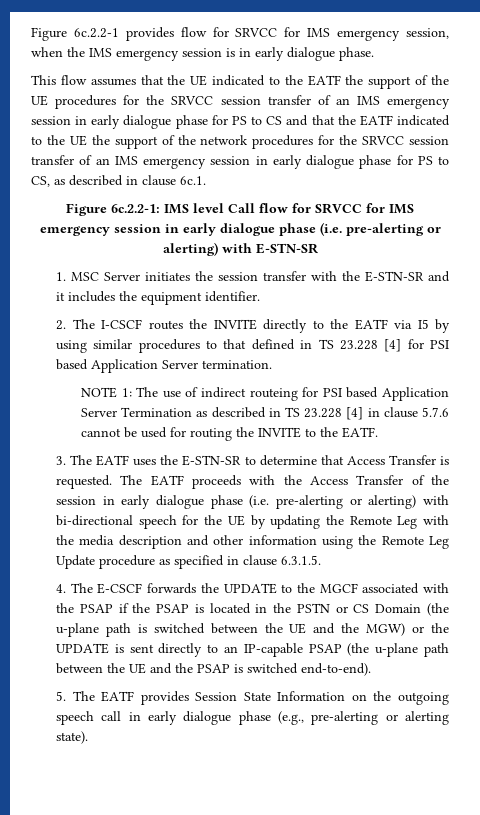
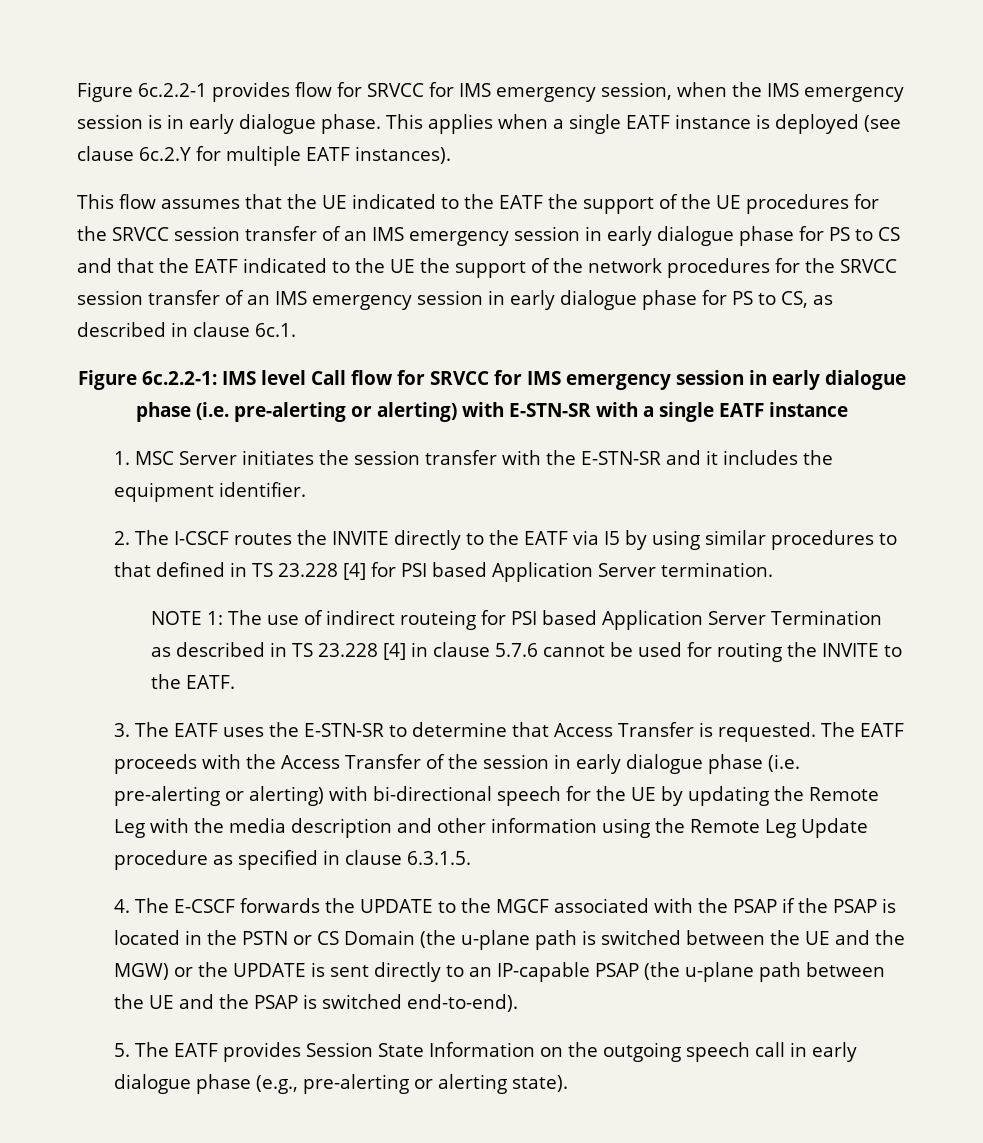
+ This applies when a single EATF instance is deployed (see clause 6c.2.Y for multiple EATF instances).
- Figure 6c.2.2-1: IMS level Call flow for SRVCC for IMS emergency session in early dialogue phase (i.e. pre-alerting or alerting) with E-STN-SR
+ Figure 6c.2.2-1: IMS level Call flow for SRVCC for IMS emergency session in early dialogue phase (i.e. pre-alerting or alerting) with E-STN-SR with a single EATF instance

